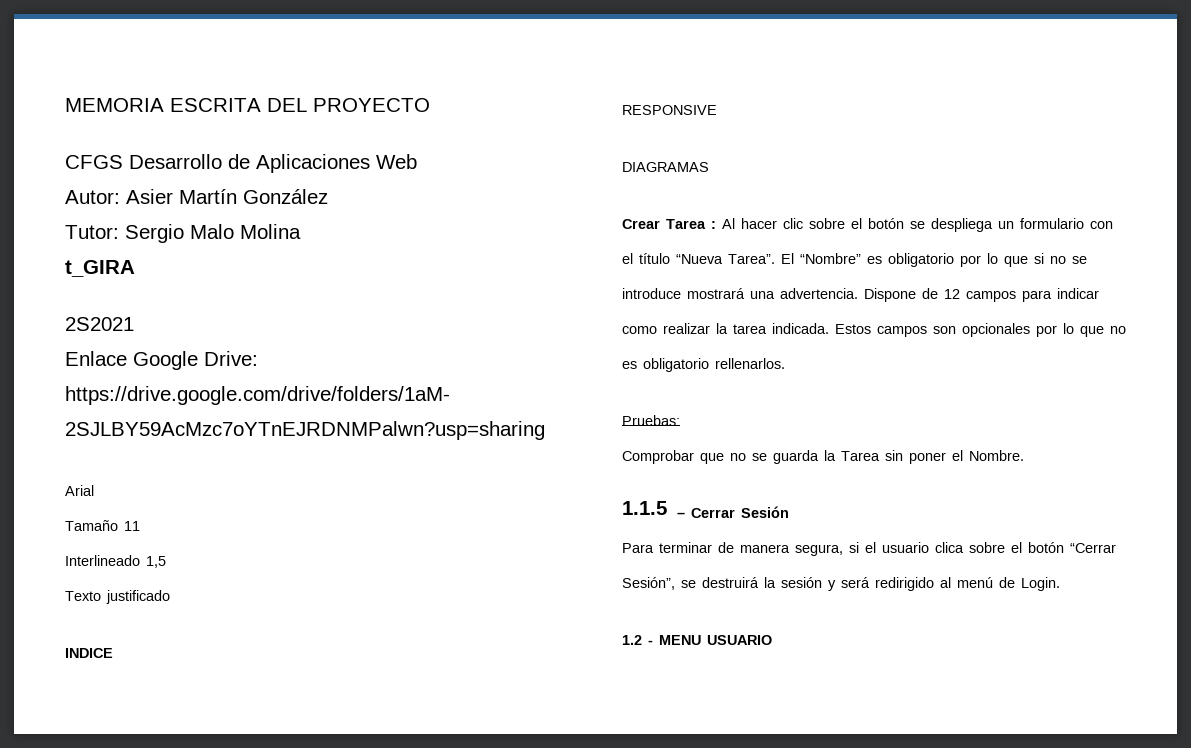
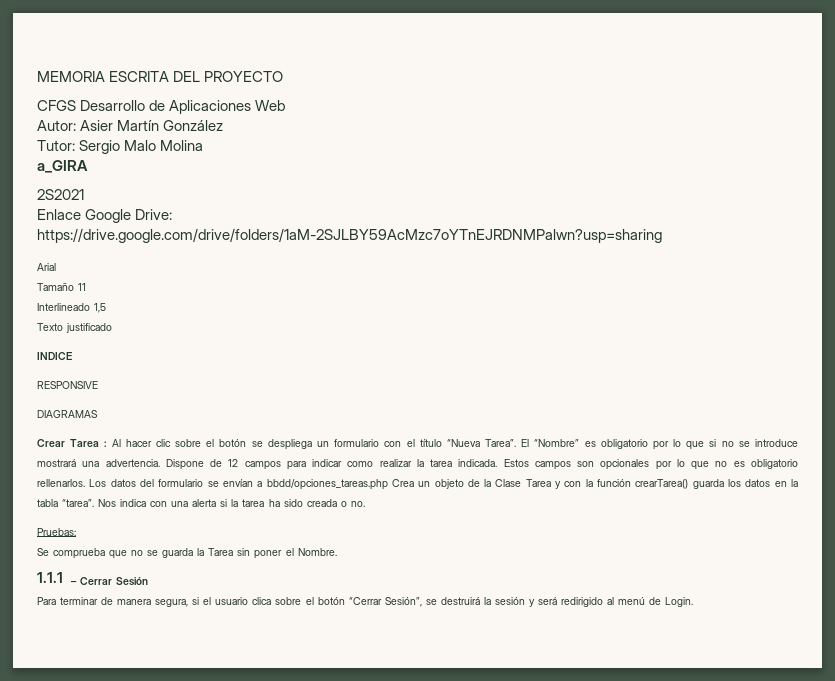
- t_GIRA
+ a_GIRA
+ Los datos del formulario se envían a bbdd/opciones_tareas.php Crea un objeto de la Clase Tarea y con la función crearTarea() guarda los datos en la tabla “tarea”. Nos indica con una alerta si la tarea ha sido creada o no.
- Comprobar que no se guarda la Tarea sin poner el Nombre.
+ Se comprueba que no se guarda la Tarea sin poner el Nombre.
- 1.1.5 – Cerrar Sesión
+ 1.1.1 – Cerrar Sesión
- 1.2 - MENU USUARIO

